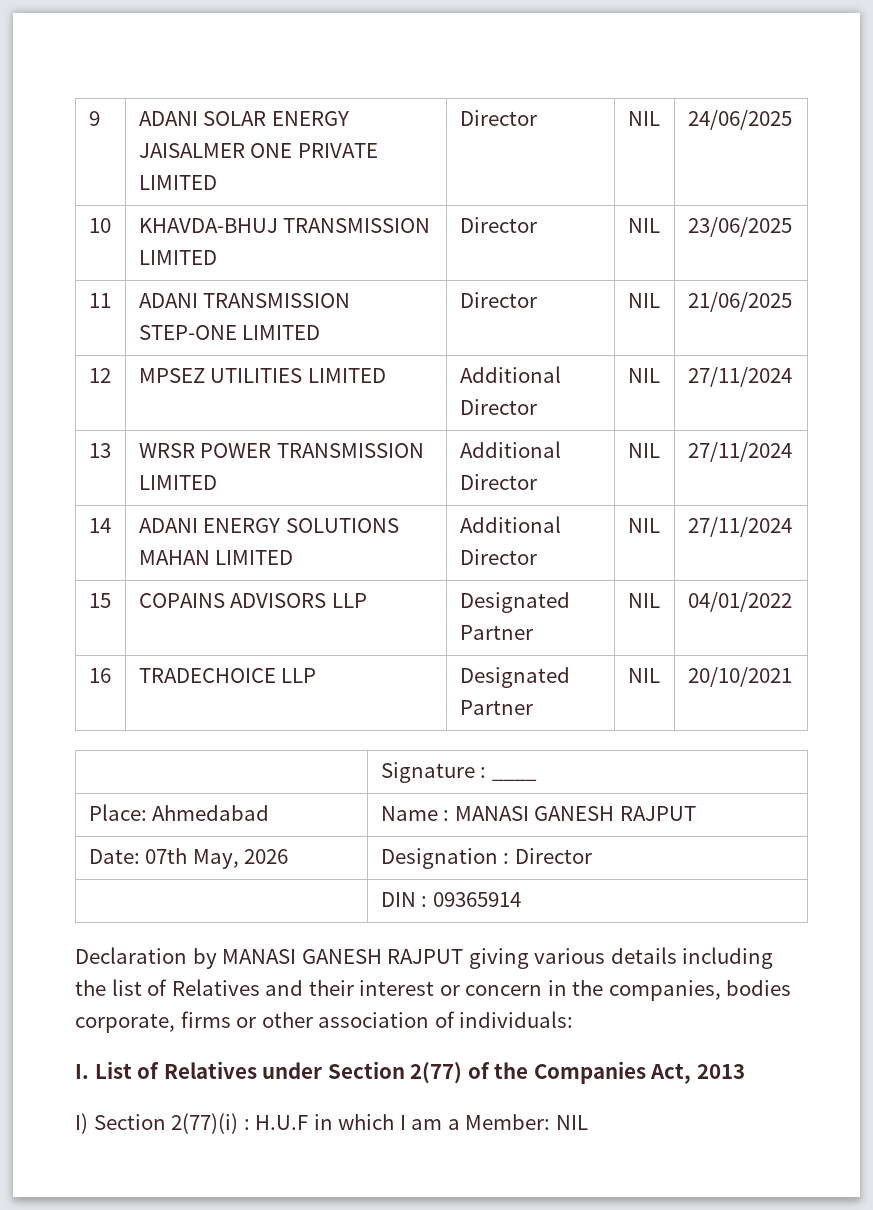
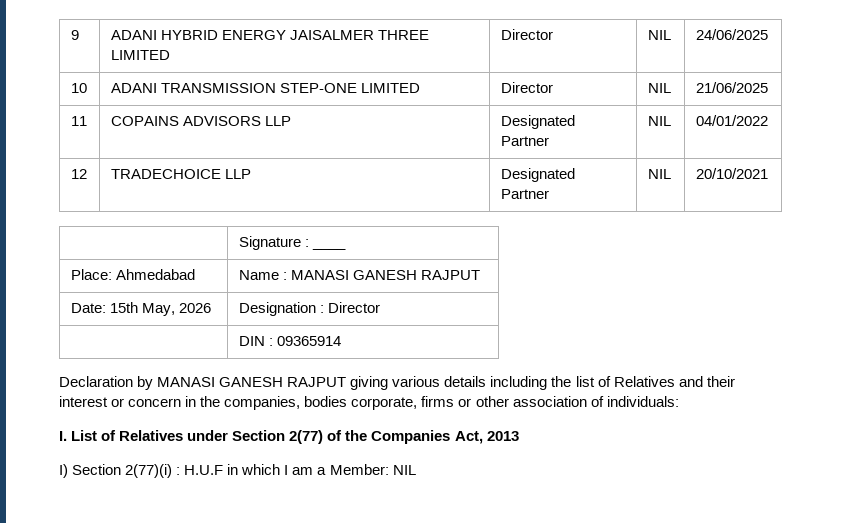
- 9 | ADANI SOLAR ENERGY JAISALMER ONE PRIVATE LIMITED | Director | NIL | 24/06/2025
+ 9 | ADANI HYBRID ENERGY JAISALMER THREE LIMITED | Director | NIL | 24/06/2025
- 10 | KHAVDA-BHUJ TRANSMISSION LIMITED | Director | NIL | 23/06/2025
- 11 | ADANI TRANSMISSION STEP-ONE LIMITED | Director | NIL | 21/06/2025
+ 10 | ADANI TRANSMISSION STEP-ONE LIMITED | Director | NIL | 21/06/2025
- 12 | MPSEZ UTILITIES LIMITED | Additional Director | NIL | 27/11/2024
- 13 | WRSR POWER TRANSMISSION LIMITED | Additional Director | NIL | 27/11/2024
- 14 | ADANI ENERGY SOLUTIONS MAHAN LIMITED | Additional Director | NIL | 27/11/2024
- 15 | COPAINS ADVISORS LLP | Designated Partner | NIL | 04/01/2022
+ 11 | COPAINS ADVISORS LLP | Designated Partner | NIL | 04/01/2022
- 16 | TRADECHOICE LLP | Designated Partner | NIL | 20/10/2021
+ 12 | TRADECHOICE LLP | Designated Partner | NIL | 20/10/2021
- Date: 07th May, 2026 | Designation : Director
+ Date: 15th May, 2026 | Designation : Director

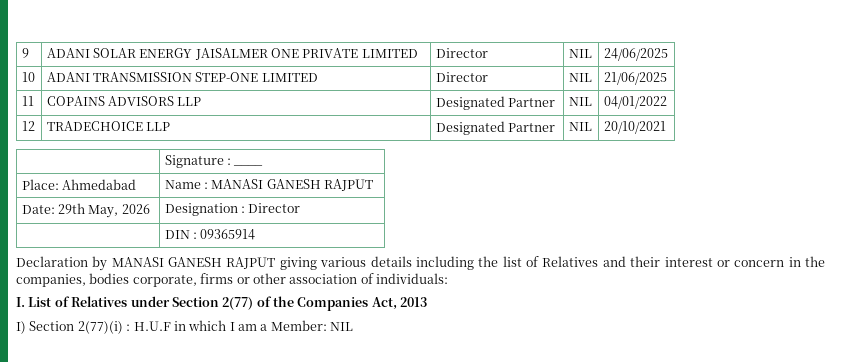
- 9 | ADANI HYBRID ENERGY JAISALMER THREE LIMITED | Director | NIL | 24/06/2025
+ 9 | ADANI SOLAR ENERGY JAISALMER ONE PRIVATE LIMITED | Director | NIL | 24/06/2025
- Date: 15th May, 2026 | Designation : Director
+ Date: 29th May, 2026 | Designation : Director

